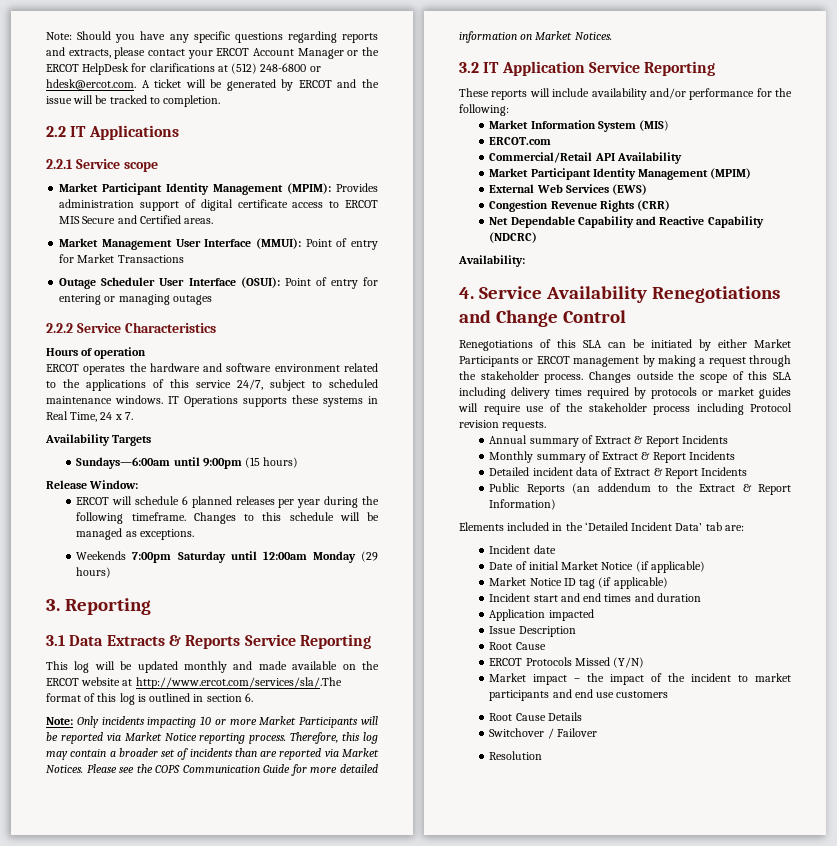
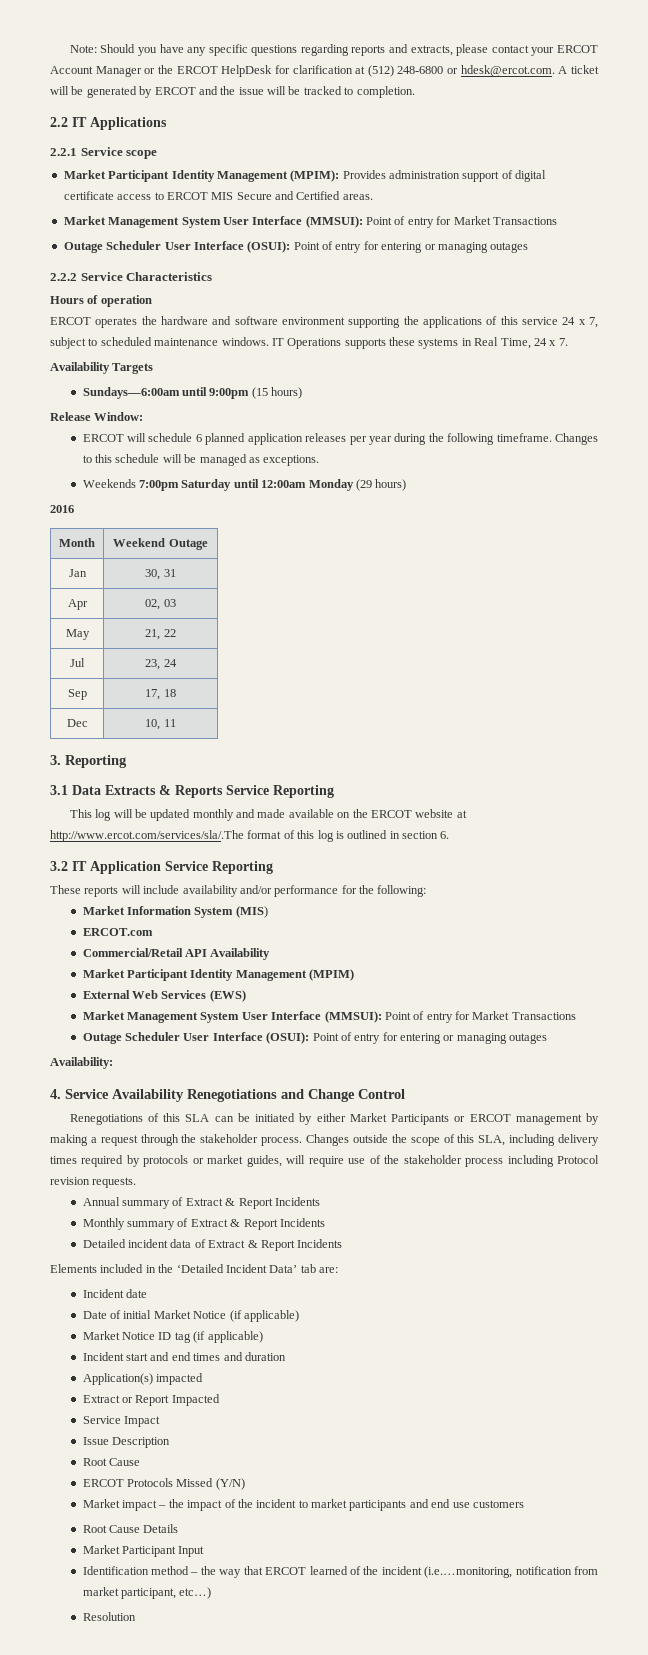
- Note: Should you have any specific questions regarding reports and extracts, please contact your ERCOT Account Manager or the ERCOT HelpDesk for clarifications at (512) 248-6800 or hdesk@ercot.com. A ticket will be generated by ERCOT and the issue will be tracked to completion.
+ Note: Should you have any specific questions regarding reports and extracts, please contact your ERCOT Account Manager or the ERCOT HelpDesk for clarification at (512) 248-6800 or hdesk@ercot.com. A ticket will be generated by ERCOT and the issue will be tracked to completion.
  Market Participant Identity Management (MPIM): Provides administration support of digital certificate access to ERCOT MIS Secure and Certified areas.
- Market Management User Interface (MMUI): Point of entry for Market Transactions
+ Market Management System User Interface (MMSUI): Point of entry for Market Transactions
- ERCOT operates the hardware and software environment related to the applications of this service 24/7, subject to scheduled maintenance windows.
+ ERCOT operates the hardware and software environment supporting the applications of this service 24 x 7, subject to scheduled maintenance windows.
- ERCOT will schedule 6 planned releases per year during the following timeframe.
+ ERCOT will schedule 6 planned application releases per year during the following timeframe.
+ 2016
+ Month | Weekend Outage
+ Jan | 30, 31
+ Apr | 02, 03
+ May | 21, 22
+ Jul | 23, 24
+ Sep | 17, 18
+ Dec | 10, 11
- Note: Only incidents impacting 10 or more Market Participants will be reported via Market Notice reporting process. Therefore, this log may contain a broader set of incidents than are reported via Market Notices. Please see the COPS Communication Guide for more detailed information on Market Notices.
  External Web Services (EWS)
- Congestion Revenue Rights (CRR)
- Net Dependable Capability and Reactive Capability (NDCRC)
+ Market Management System User Interface (MMSUI): Point of entry for Market Transactions
+ Outage Scheduler User Interface (OSUI): Point of entry for entering or managing outages
- Changes outside the scope of this SLA including delivery times required by protocols or market guides will require use of the stakeholder process including Protocol revision requests.
+ Changes outside the scope of this SLA, including delivery times required by protocols or market guides, will require use of the stakeholder process including Protocol revision requests.
- Public Reports (an addendum to the Extract & Report Information)
- Application impacted
+ Application(s) impacted
+ Extract or Report Impacted
+ Service Impact
- Switchover / Failover
+ Market Participant Input
+ Identification method – the way that ERCOT learned of the incident (i.e.…monitoring, notification from market participant, etc…)

